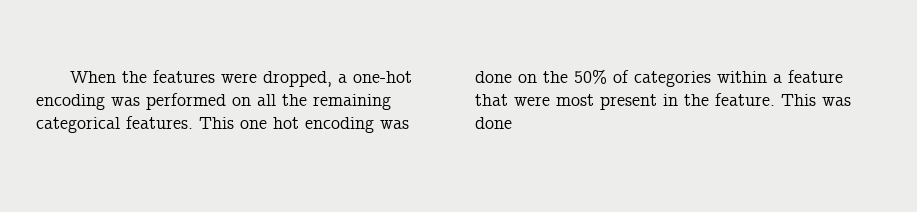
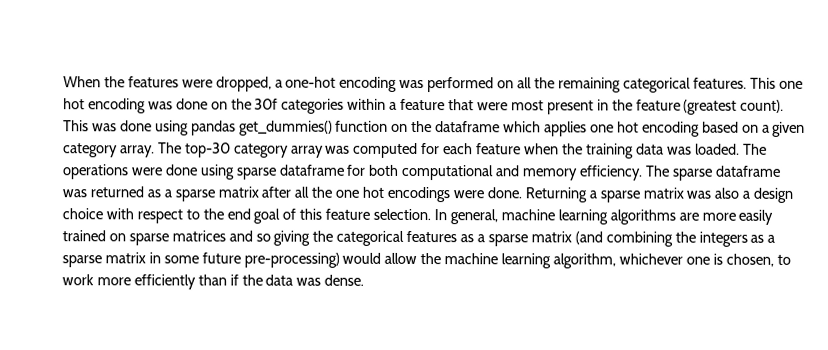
- This one hot encoding was done on the 50% of categories within a feature that were most present in the feature. This was done
+ This one hot encoding was done on the 30f categories within a feature that were most present in the feature (greatest count). This was done using pandas get_dummies() function on the dataframe which applies one hot encoding based on a given category array. The top-30 category array was computed for each feature when the training data was loaded. The operations were done using sparse dataframe for both computational and memory efficiency. The sparse dataframe was returned as a sparse matrix after all the one hot encodings were done. Returning a sparse matrix was also a design choice with respect to the end goal of this feature selection. In general, machine learning algorithms are more easily trained on sparse matrices and so giving the categorical features as a sparse matrix (and combining the integers as a sparse matrix in some future pre-processing) would allow the machine learning algorithm, whichever one is chosen, to work more efficiently than if the data was dense.

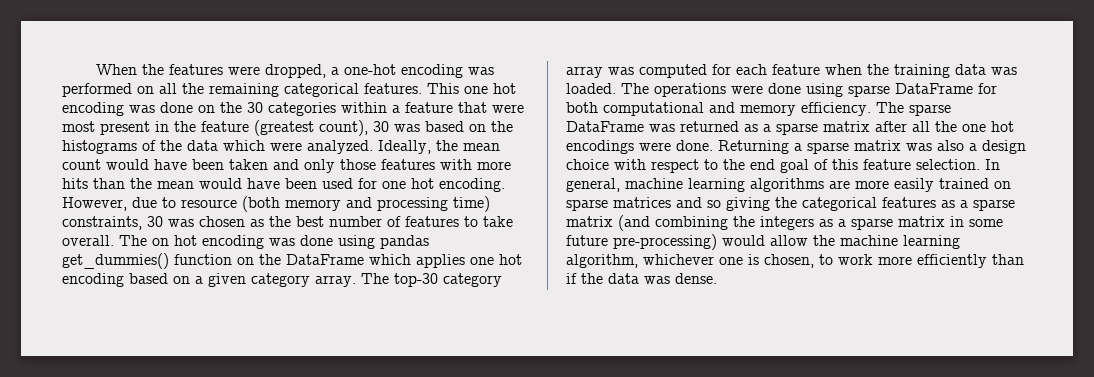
- This one hot encoding was done on the 30f categories within a feature that were most present in the feature (greatest count). This was done using pandas get_dummies() function on the dataframe which applies one hot encoding based on a given category array.
+ This one hot encoding was done on the 30 categories within a feature that were most present in the feature (greatest count), 30 was based on the histograms of the data which were analyzed. Ideally, the mean count would have been taken and only those features with more hits than the mean would have been used for one hot encoding. However, due to resource (both memory and processing time) constraints, 30 was chosen as the best number of features to take overall. The on hot encoding was done using pandas get_dummies() function on the DataFrame which applies one hot encoding based on a given category array.
- The operations were done using sparse dataframe for both computational and memory efficiency.
+ The operations were done using sparse DataFrame for both computational and memory efficiency.
- The sparse dataframe was returned as a sparse matrix after all the one hot encodings were done.
+ The sparse DataFrame was returned as a sparse matrix after all the one hot encodings were done.

